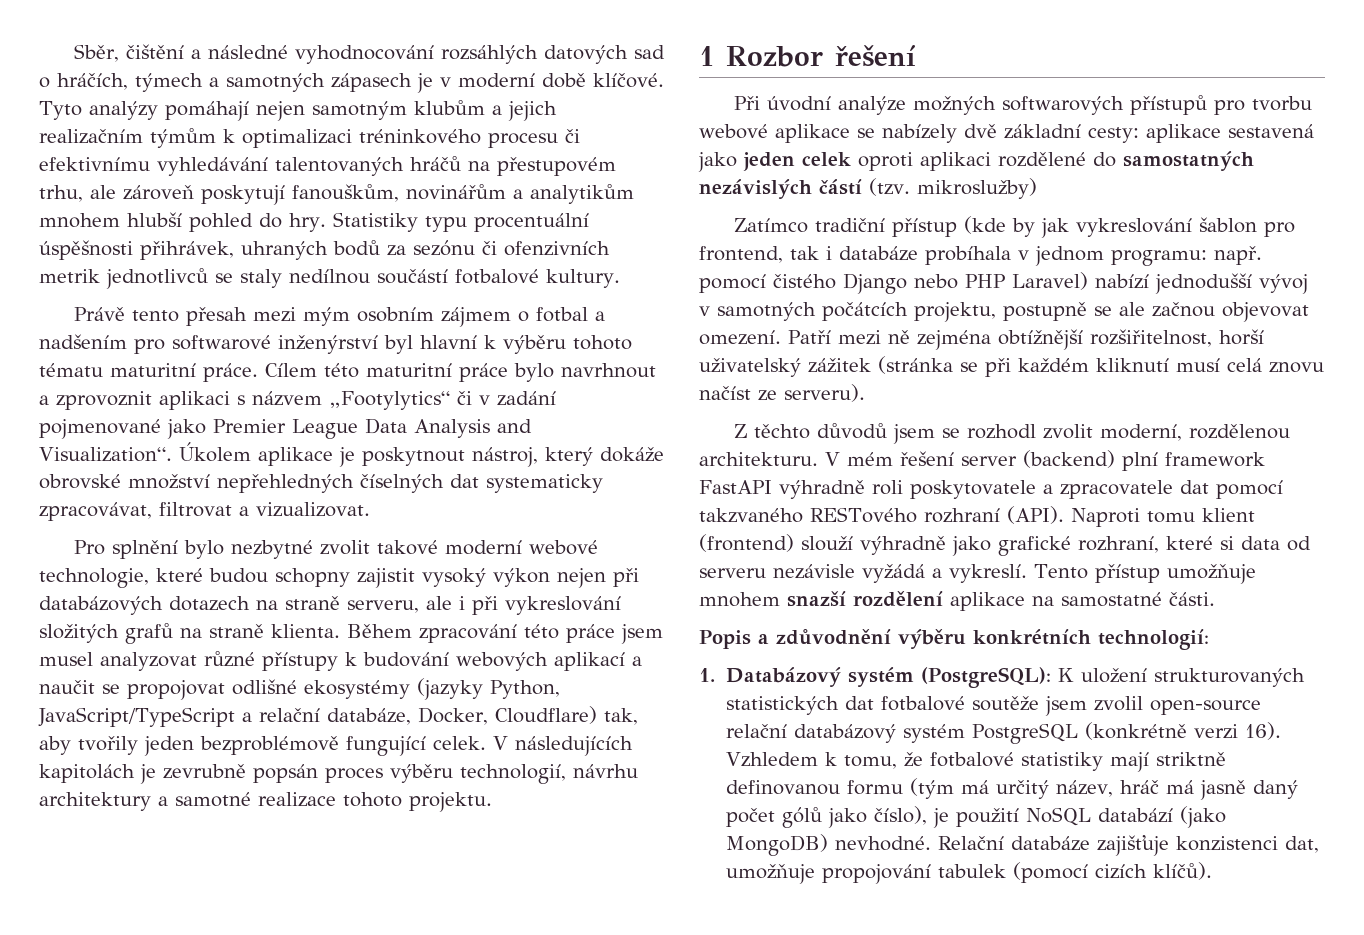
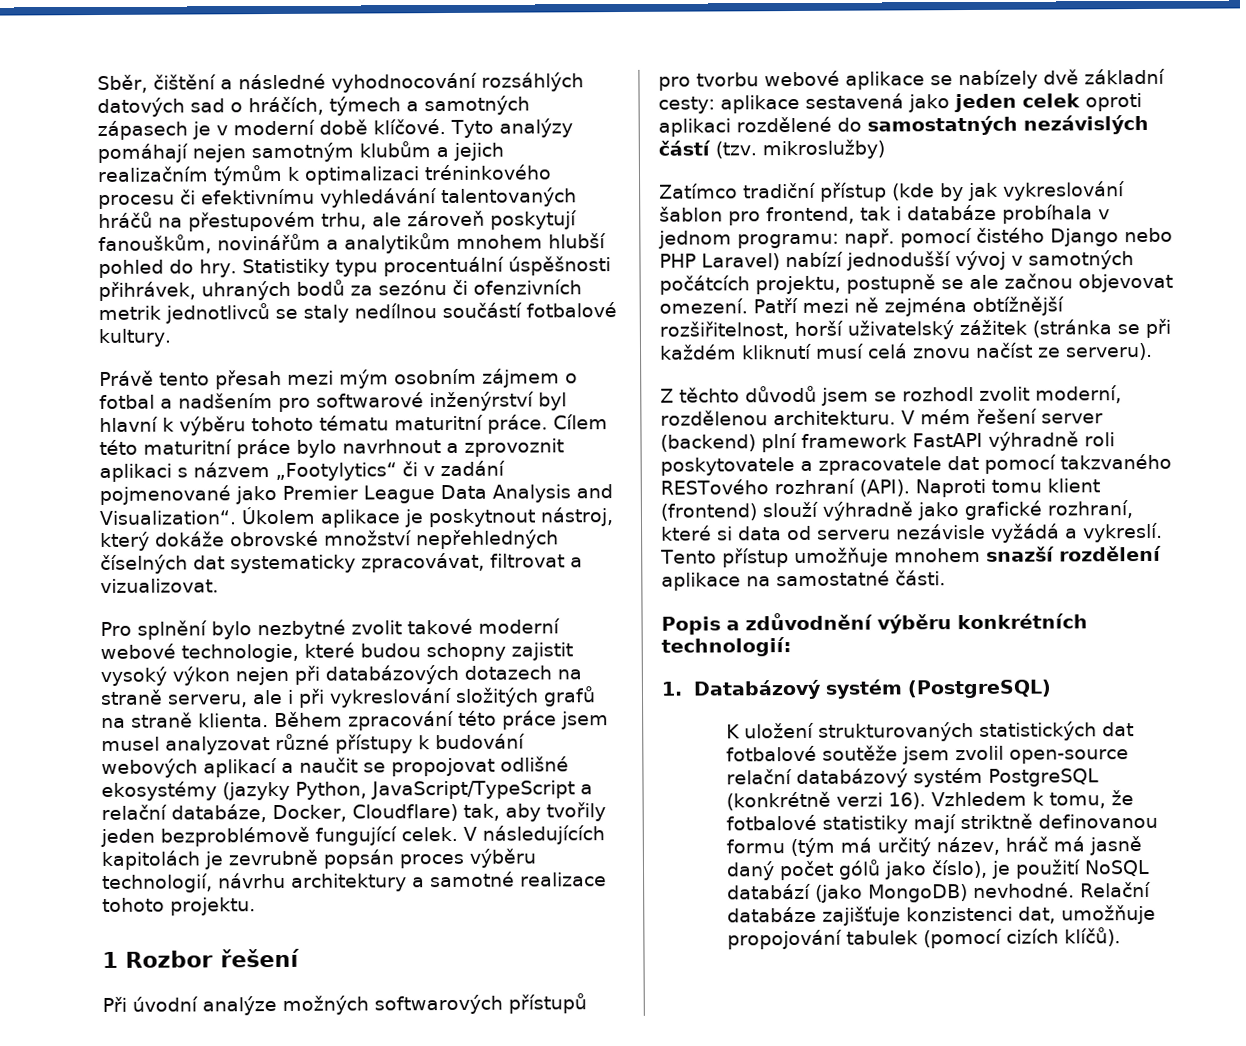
- 1. Databázový systém (PostgreSQL): K uložení strukturovaných statistických dat fotbalové soutěže jsem zvolil open-source relační databázový systém PostgreSQL (konkrétně verzi 16).
+ 1. Databázový systém (PostgreSQL)
+ K uložení strukturovaných statistických dat fotbalové soutěže jsem zvolil open-source relační databázový systém PostgreSQL (konkrétně verzi 16).

